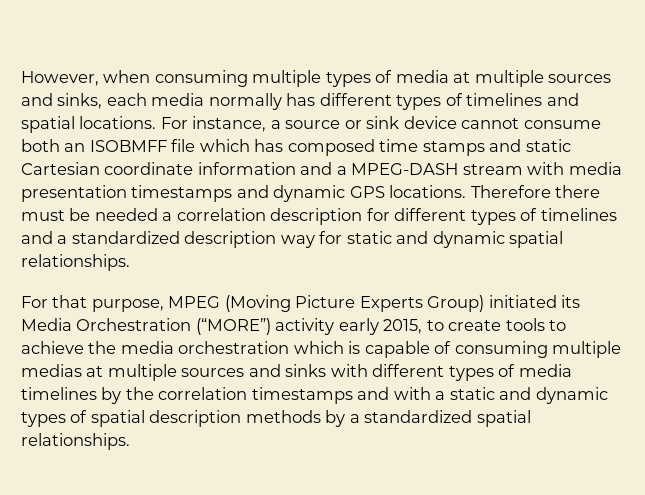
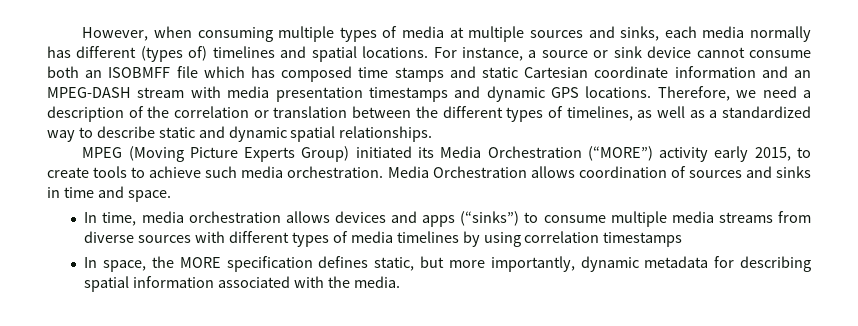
- However, when consuming multiple types of media at multiple sources and sinks, each media normally has different types of timelines and spatial locations.
+ However, when consuming multiple types of media at multiple sources and sinks, each media normally has different (types of) timelines and spatial locations.
- For instance, a source or sink device cannot consume both an ISOBMFF file which has composed time stamps and static Cartesian coordinate information and a MPEG-DASH stream with media presentation timestamps and dynamic GPS locations.
+ For instance, a source or sink device cannot consume both an ISOBMFF file which has composed time stamps and static Cartesian coordinate information and an MPEG-DASH stream with media presentation timestamps and dynamic GPS locations.
- Therefore there must be needed a correlation description for different types of timelines and a standardized description way for static and dynamic spatial relationships.
+ Therefore, we need a description of the correlation or translation between the different types of timelines, as well as a standardized way to describe static and dynamic spatial relationships.
- For that purpose, MPEG (Moving Picture Experts Group) initiated its Media Orchestration (“MORE”) activity early 2015, to create tools to achieve the media orchestration which is capable of consuming multiple medias at multiple sources and sinks with different types of media timelines by the correlation timestamps and with a static and dynamic types of spatial description methods by a standardized spatial relationships.
+ MPEG (Moving Picture Experts Group) initiated its Media Orchestration (“MORE”) activity early 2015, to create tools to achieve such media orchestration. Media Orchestration allows coordination of sources and sinks in time and space.
+ In time, media orchestration allows devices and apps (“sinks”) to consume multiple media streams from diverse sources with different types of media timelines by using correlation timestamps
+ In space, the MORE specification defines static, but more importantly, dynamic metadata for describing spatial information associated with the media.

